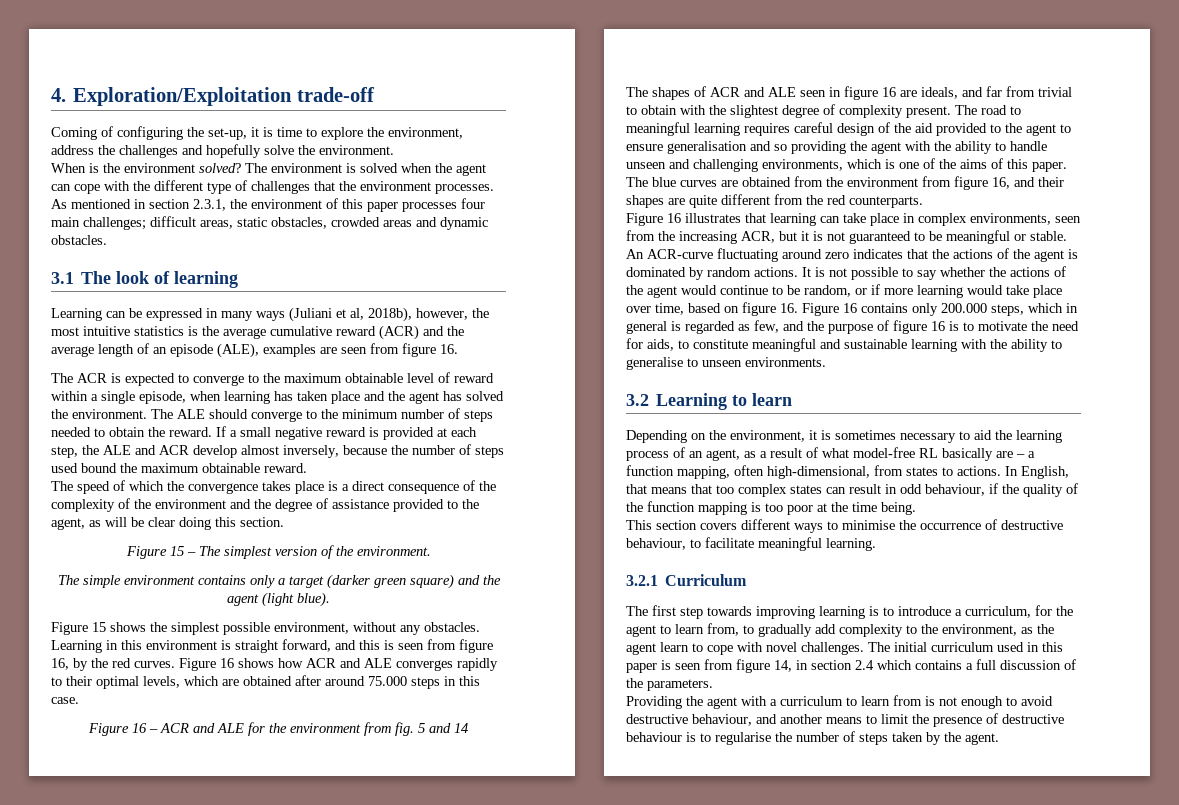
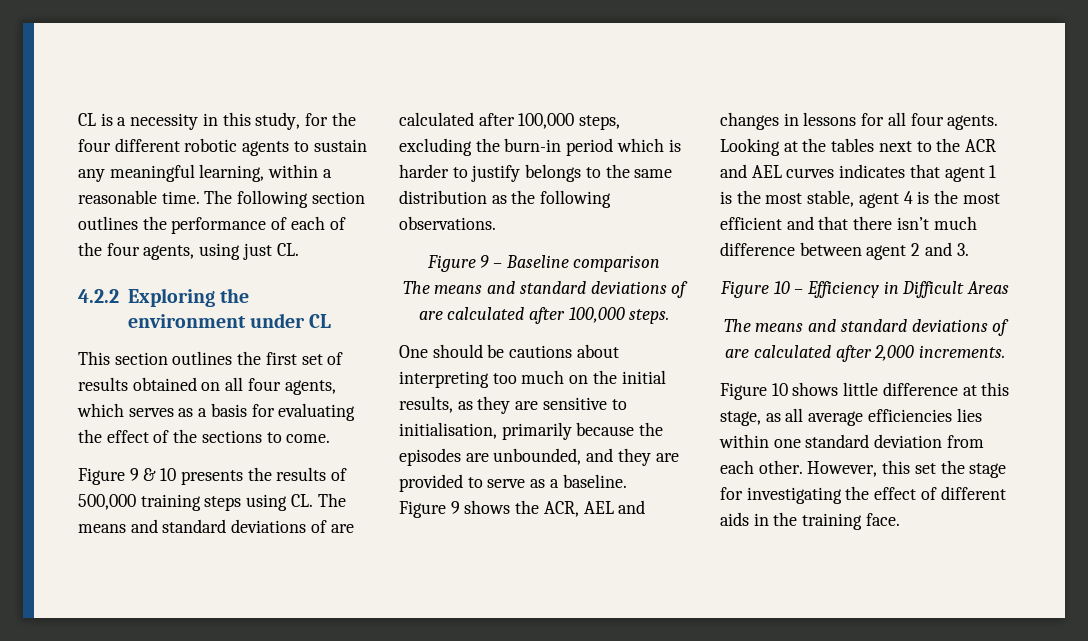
- 4. Exploration/Exploitation trade-off
- Coming of configuring the set-up, it is time to explore the environment, address the challenges and hopefully solve the environment.
- When is the environment solved? The environment is solved when the agent can cope with the different type of challenges that the environment processes. As mentioned in section 2.3.1, the environment of this paper processes four main challenges; difficult areas, static obstacles, crowded areas and dynamic obstacles.
- 3.1 The look of learning
- Learning can be expressed in many ways (Juliani et al, 2018b), however, the most intuitive statistics is the average cumulative reward (ACR) and the average length of an episode (ALE), examples are seen from figure 16.
- The ACR is expected to converge to the maximum obtainable level of reward within a single episode, when learning has taken place and the agent has solved the environment. The ALE should converge to the minimum number of steps needed to obtain the reward. If a small negative reward is provided at each step, the ALE and ACR develop almost inversely, because the number of steps used bound the maximum obtainable reward.
- The speed of which the convergence takes place is a direct consequence of the complexity of the environment and the degree of assistance provided to the agent, as will be clear doing this section.
- Figure 15 – The simplest version of the environment.
- The simple environment contains only a target (darker green square) and the agent (light blue).
- Figure 15 shows the simplest possible environment, without any obstacles. Learning in this environment is straight forward, and this is seen from figure 16, by the red curves. Figure 16 shows how ACR and ALE converges rapidly to their optimal levels, which are obtained after around 75.000 steps in this case.
- Figure 16 – ACR and ALE for the environment from fig. 5 and 14
- The shapes of ACR and ALE seen in figure 16 are ideals, and far from trivial to obtain with the slightest degree of complexity present. The road to meaningful learning requires careful design of the aid provided to the agent to ensure generalisation and so providing the agent with the ability to handle unseen and challenging environments, which is one of the aims of this paper. The blue curves are obtained from the environment from figure 16, and their shapes are quite different from the red counterparts.
- Figure 16 illustrates that learning can take place in complex environments, seen from the increasing ACR, but it is not guaranteed to be meaningful or stable. An ACR-curve fluctuating around zero indicates that the actions of the agent is dominated by random actions. It is not possible to say whether the actions of the agent would continue to be random, or if more learning would take place over time, based on figure 16. Figure 16 contains only 200.000 steps, which in general is regarded as few, and the purpose of figure 16 is to motivate the need for aids, to constitute meaningful and sustainable learning with the ability to generalise to unseen environments.
- 3.2 Learning to learn
- Depending on the environment, it is sometimes necessary to aid the learning process of an agent, as a result of what model-free RL basically are – a function mapping, often high-dimensional, from states to actions. In English, that means that too complex states can result in odd behaviour, if the quality of the function mapping is too poor at the time being.
- This section covers different ways to minimise the occurrence of destructive behaviour, to facilitate meaningful learning.
- 3.2.1 Curriculum
- The first step towards improving learning is to introduce a curriculum, for the agent to learn from, to gradually add complexity to the environment, as the agent learn to cope with novel challenges. The initial curriculum used in this paper is seen from figure 14, in section 2.4 which contains a full discussion of the parameters.
- Providing the agent with a curriculum to learn from is not enough to avoid destructive behaviour, and another means to limit the presence of destructive behaviour is to regularise the number of steps taken by the agent.
+ CL is a necessity in this study, for the four different robotic agents to sustain any meaningful learning, within a reasonable time. The following section outlines the performance of each of the four agents, using just CL.
+ 4.2.2 Exploring the environment under CL
+ This section outlines the first set of results obtained on all four agents, which serves as a basis for evaluating the effect of the sections to come.
+ Figure 9 & 10 presents the results of 500,000 training steps using CL. The means and standard deviations of are calculated after 100,000 steps, excluding the burn-in period which is harder to justify belongs to the same distribution as the following observations.
+ Figure 9 – Baseline comparison
+ The means and standard deviations of are calculated after 100,000 steps.
+ One should be cautions about interpreting too much on the initial results, as they are sensitive to initialisation, primarily because the episodes are unbounded, and they are provided to serve as a baseline.
+ Figure 9 shows the ACR, AEL and changes in lessons for all four agents. Looking at the tables next to the ACR and AEL curves indicates that agent 1 is the most stable, agent 4 is the most efficient and that there isn’t much difference between agent 2 and 3.
+ Figure 10 – Efficiency in Difficult Areas
+ The means and standard deviations of are calculated after 2,000 increments.
+ Figure 10 shows little difference at this stage, as all average efficiencies lies within one standard deviation from each other. However, this set the stage for investigating the effect of different aids in the training face.

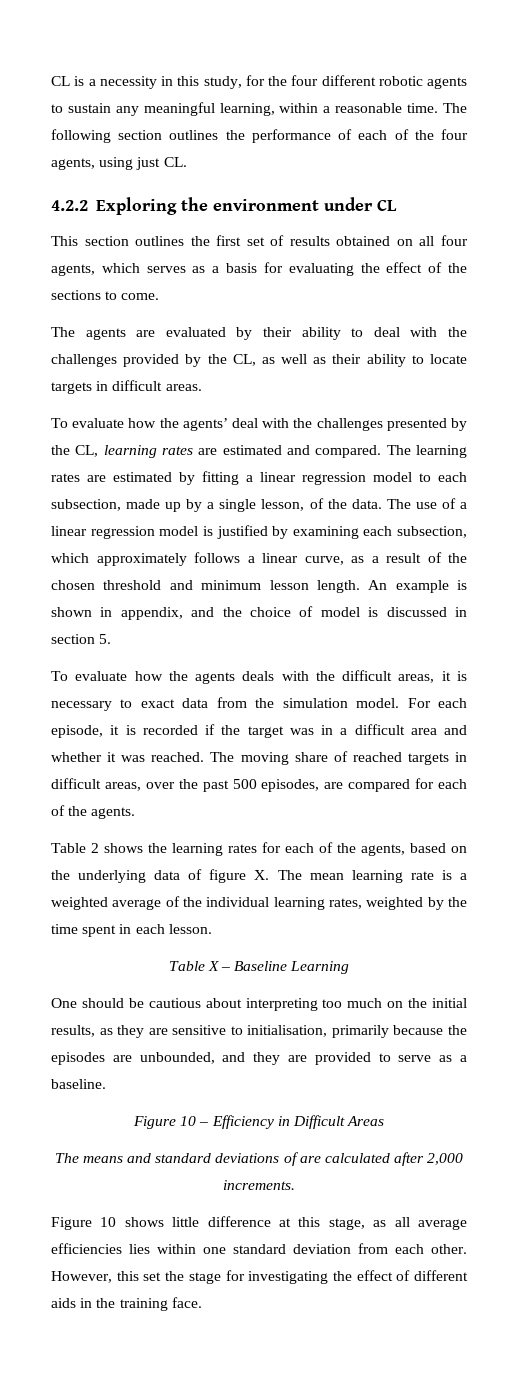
- Figure 9 & 10 presents the results of 500,000 training steps using CL. The means and standard deviations of are calculated after 100,000 steps, excluding the burn-in period which is harder to justify belongs to the same distribution as the following observations.
- Figure 9 – Baseline comparison
- The means and standard deviations of are calculated after 100,000 steps.
+ The agents are evaluated by their ability to deal with the challenges provided by the CL, as well as their ability to locate targets in difficult areas.
+ To evaluate how the agents’ deal with the challenges presented by the CL, learning rates are estimated and compared. The learning rates are estimated by fitting a linear regression model to each subsection, made up by a single lesson, of the data. The use of a linear regression model is justified by examining each subsection, which approximately follows a linear curve, as a result of the chosen threshold and minimum lesson length. An example is shown in appendix, and the choice of model is discussed in section 5.
+ To evaluate how the agents deals with the difficult areas, it is necessary to exact data from the simulation model. For each episode, it is recorded if the target was in a difficult area and whether it was reached. The moving share of reached targets in difficult areas, over the past 500 episodes, are compared for each of the agents.
+ Table 2 shows the learning rates for each of the agents, based on the underlying data of figure X. The mean learning rate is a weighted average of the individual learning rates, weighted by the time spent in each lesson.
+ Table X – Baseline Learning
- One should be cautions about interpreting too much on the initial results, as they are sensitive to initialisation, primarily because the episodes are unbounded, and they are provided to serve as a baseline.
+ One should be cautious about interpreting too much on the initial results, as they are sensitive to initialisation, primarily because the episodes are unbounded, and they are provided to serve as a baseline.
- Figure 9 shows the ACR, AEL and changes in lessons for all four agents. Looking at the tables next to the ACR and AEL curves indicates that agent 1 is the most stable, agent 4 is the most efficient and that there isn’t much difference between agent 2 and 3.

